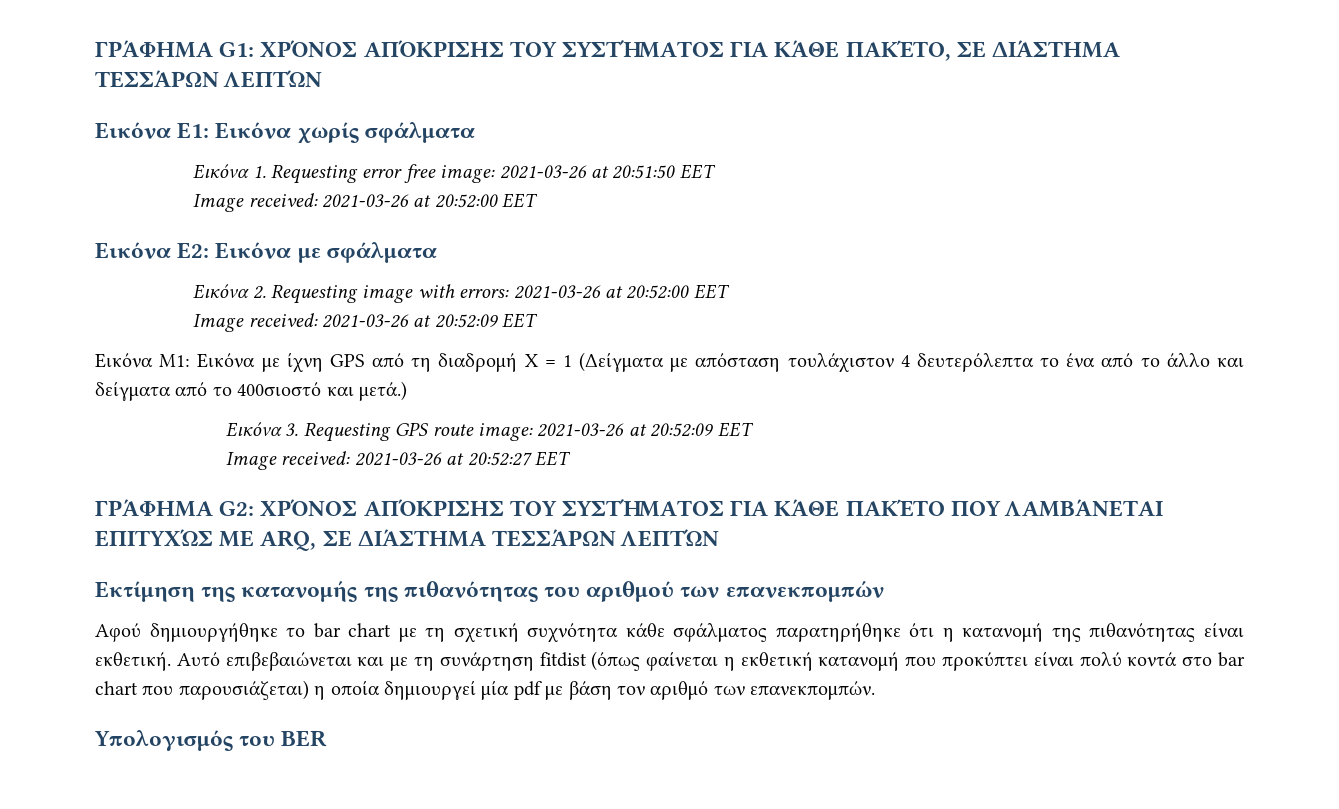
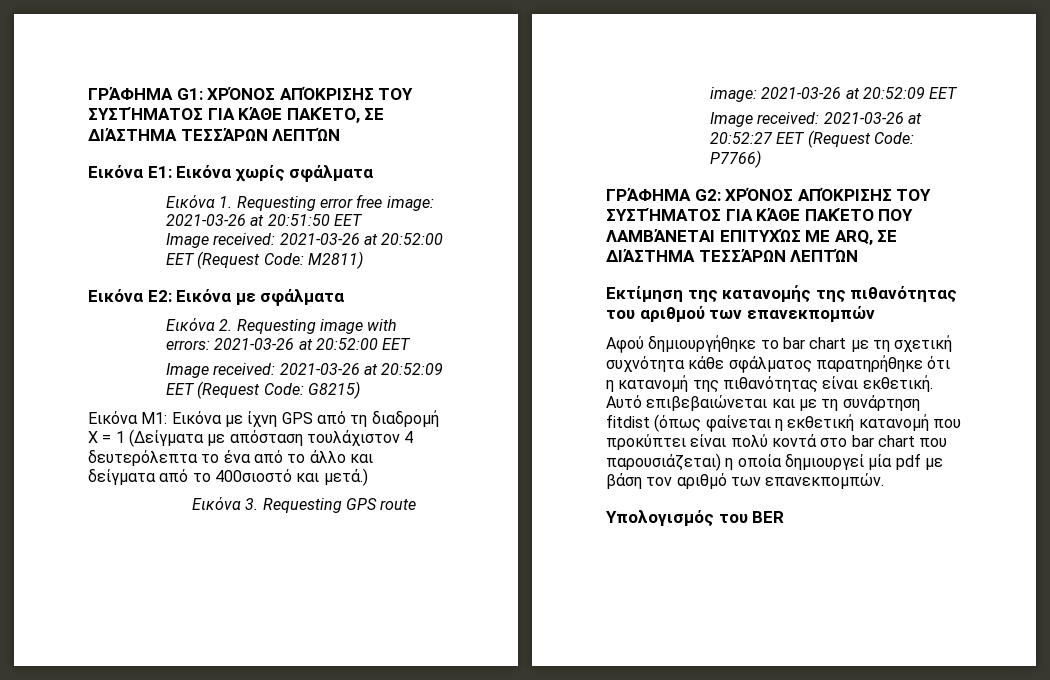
- Image received: 2021-03-26 at 20:52:00 EET
+ Image received: 2021-03-26 at 20:52:00 EET (Request Code: M2811)
- Image received: 2021-03-26 at 20:52:09 EET
+ Image received: 2021-03-26 at 20:52:09 EET (Request Code: G8215)
- Image received: 2021-03-26 at 20:52:27 EET
+ Image received: 2021-03-26 at 20:52:27 EET (Request Code: P7766)

